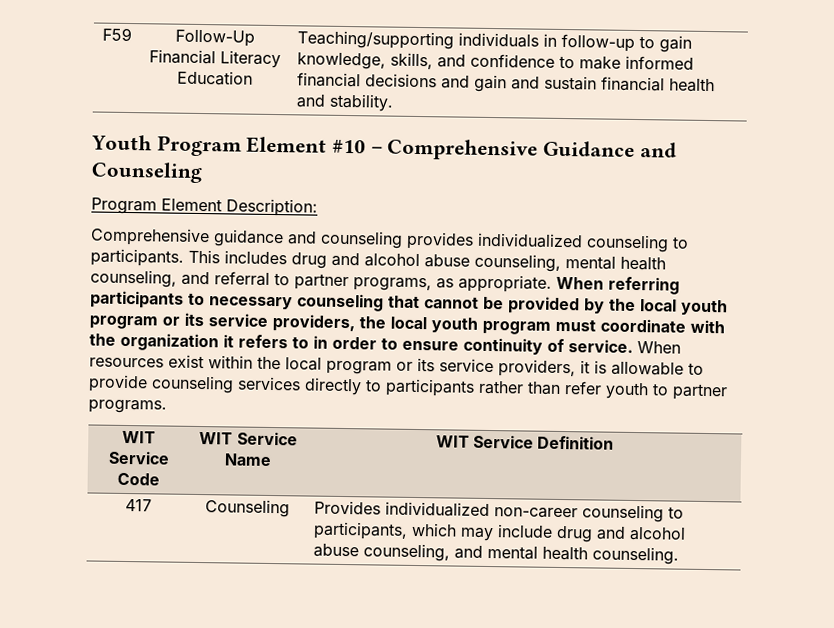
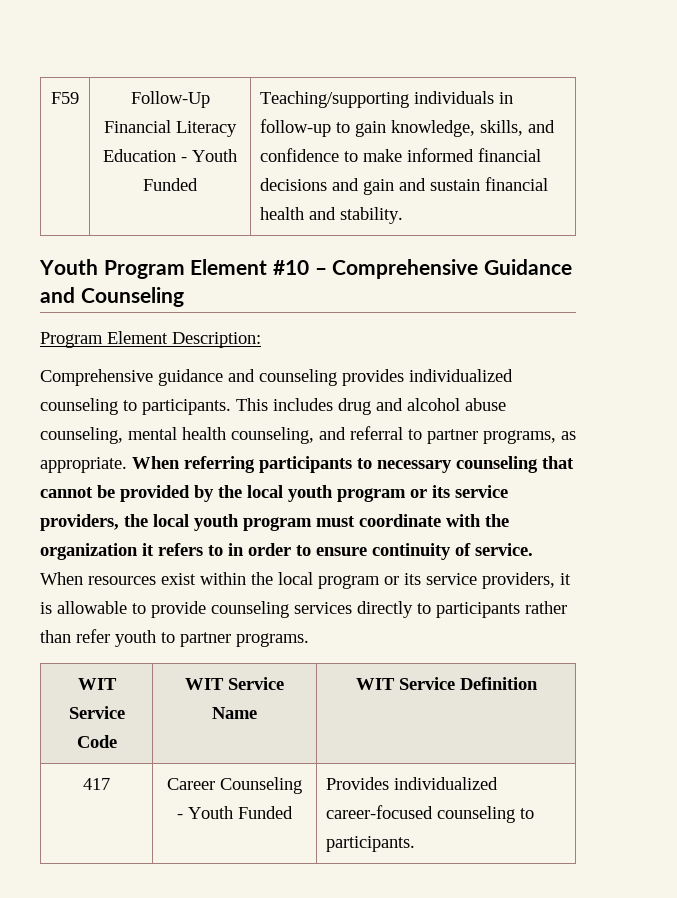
- F59 | Follow-Up Financial Literacy Education | Teaching/supporting individuals in follow-up to gain knowledge, skills, and confidence to make informed financial decisions and gain and sustain financial health and stability.
+ F59 | Follow-Up Financial Literacy Education - Youth Funded | Teaching/supporting individuals in follow-up to gain knowledge, skills, and confidence to make informed financial decisions and gain and sustain financial health and stability.
- 417 | Counseling | Provides individualized non-career counseling to participants, which may include drug and alcohol abuse counseling, and mental health counseling.
+ 417 | Career Counseling - Youth Funded | Provides individualized career-focused counseling to participants.

